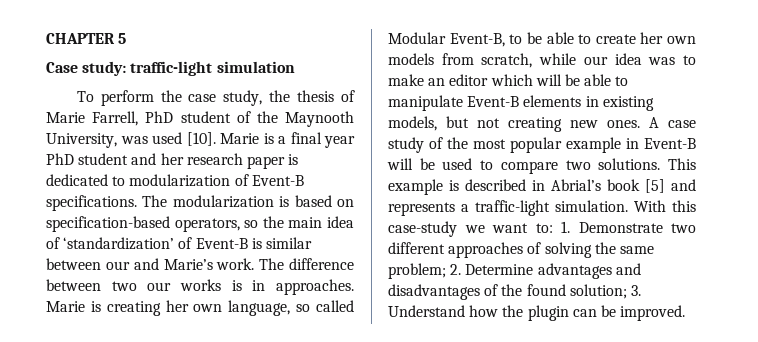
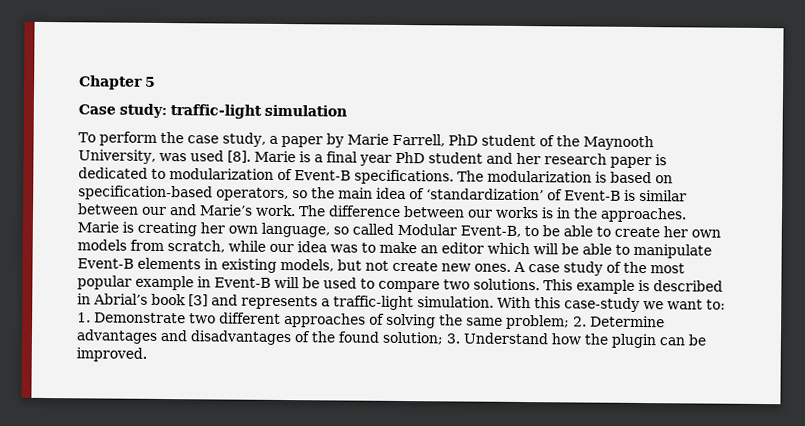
- CHAPTER 5
+ Chapter 5
- To perform the case study, the thesis of Marie Farrell, PhD student of the Maynooth University, was used [10].
+ To perform the case study, a paper by Marie Farrell, PhD student of the Maynooth University, was used [8].
- The difference between two our works is in approaches.
+ The difference between our works is in the approaches.
- Marie is creating her own language, so called Modular Event-B, to be able to create her own models from scratch, while our idea was to make an editor which will be able to manipulate Event-B elements in existing models, but not creating new ones.
+ Marie is creating her own language, so called Modular Event-B, to be able to create her own models from scratch, while our idea was to make an editor which will be able to manipulate Event-B elements in existing models, but not create new ones.
- This example is described in Abrial’s book [5] and represents a traffic-light simulation.
+ This example is described in Abrial’s book [3] and represents a traffic-light simulation.

